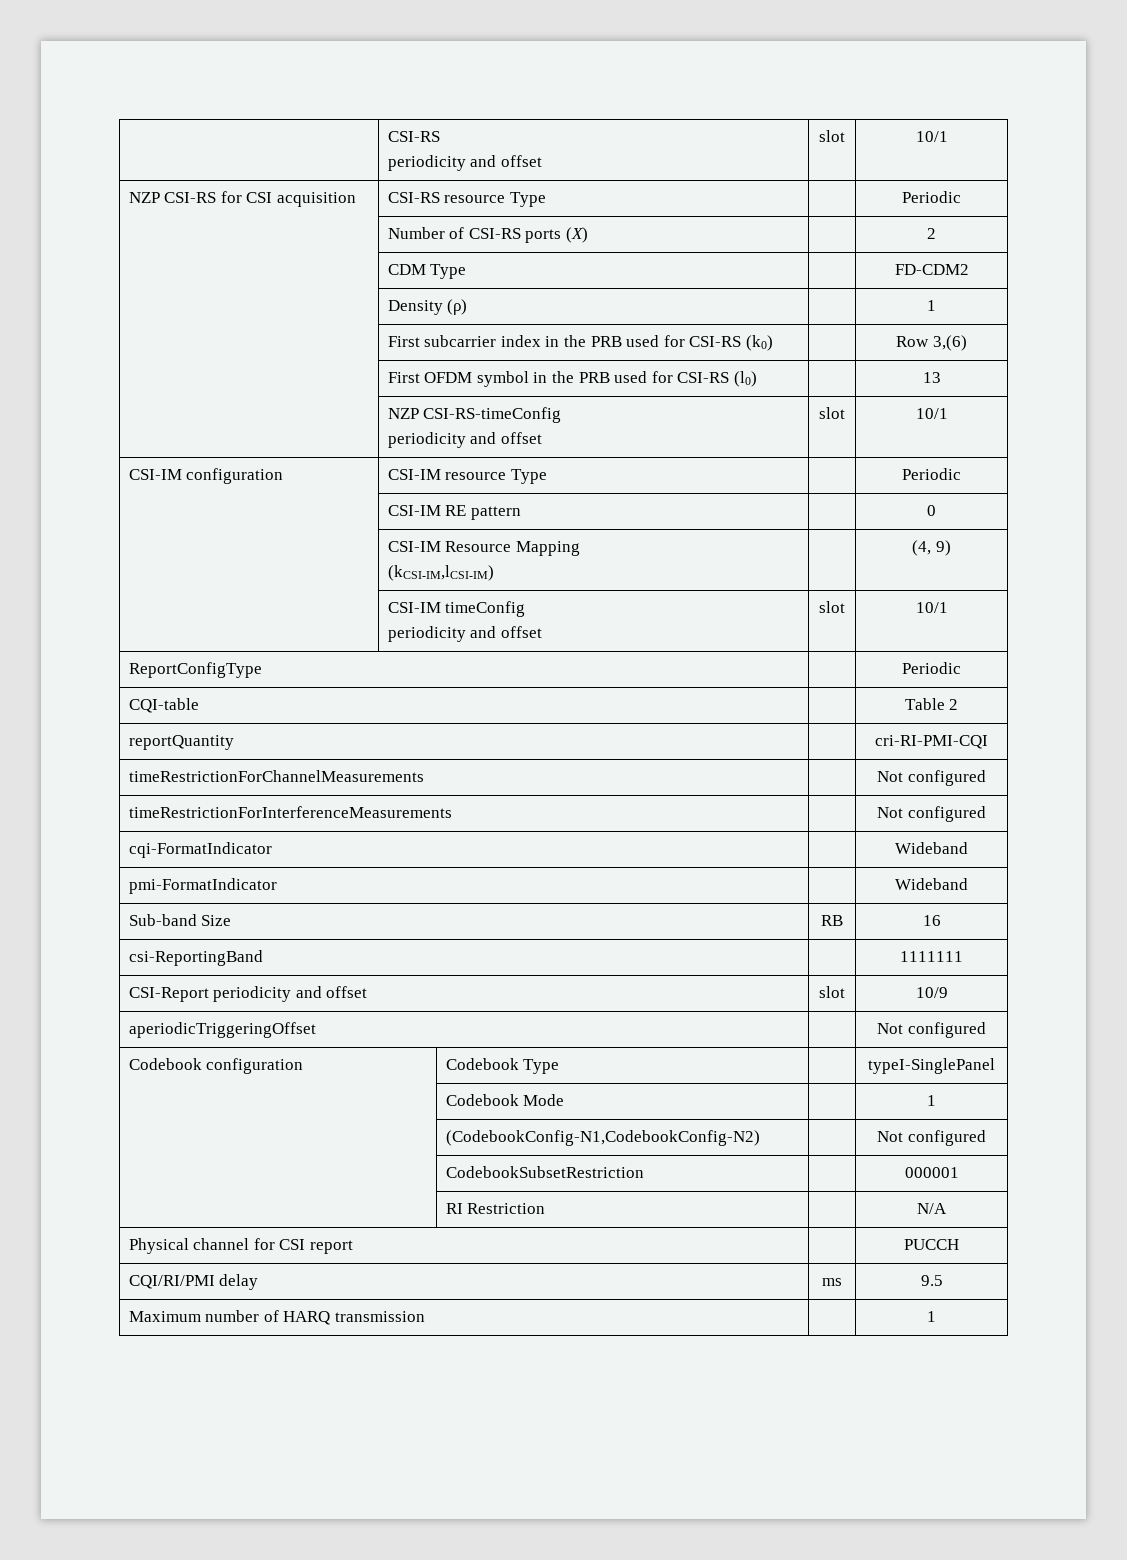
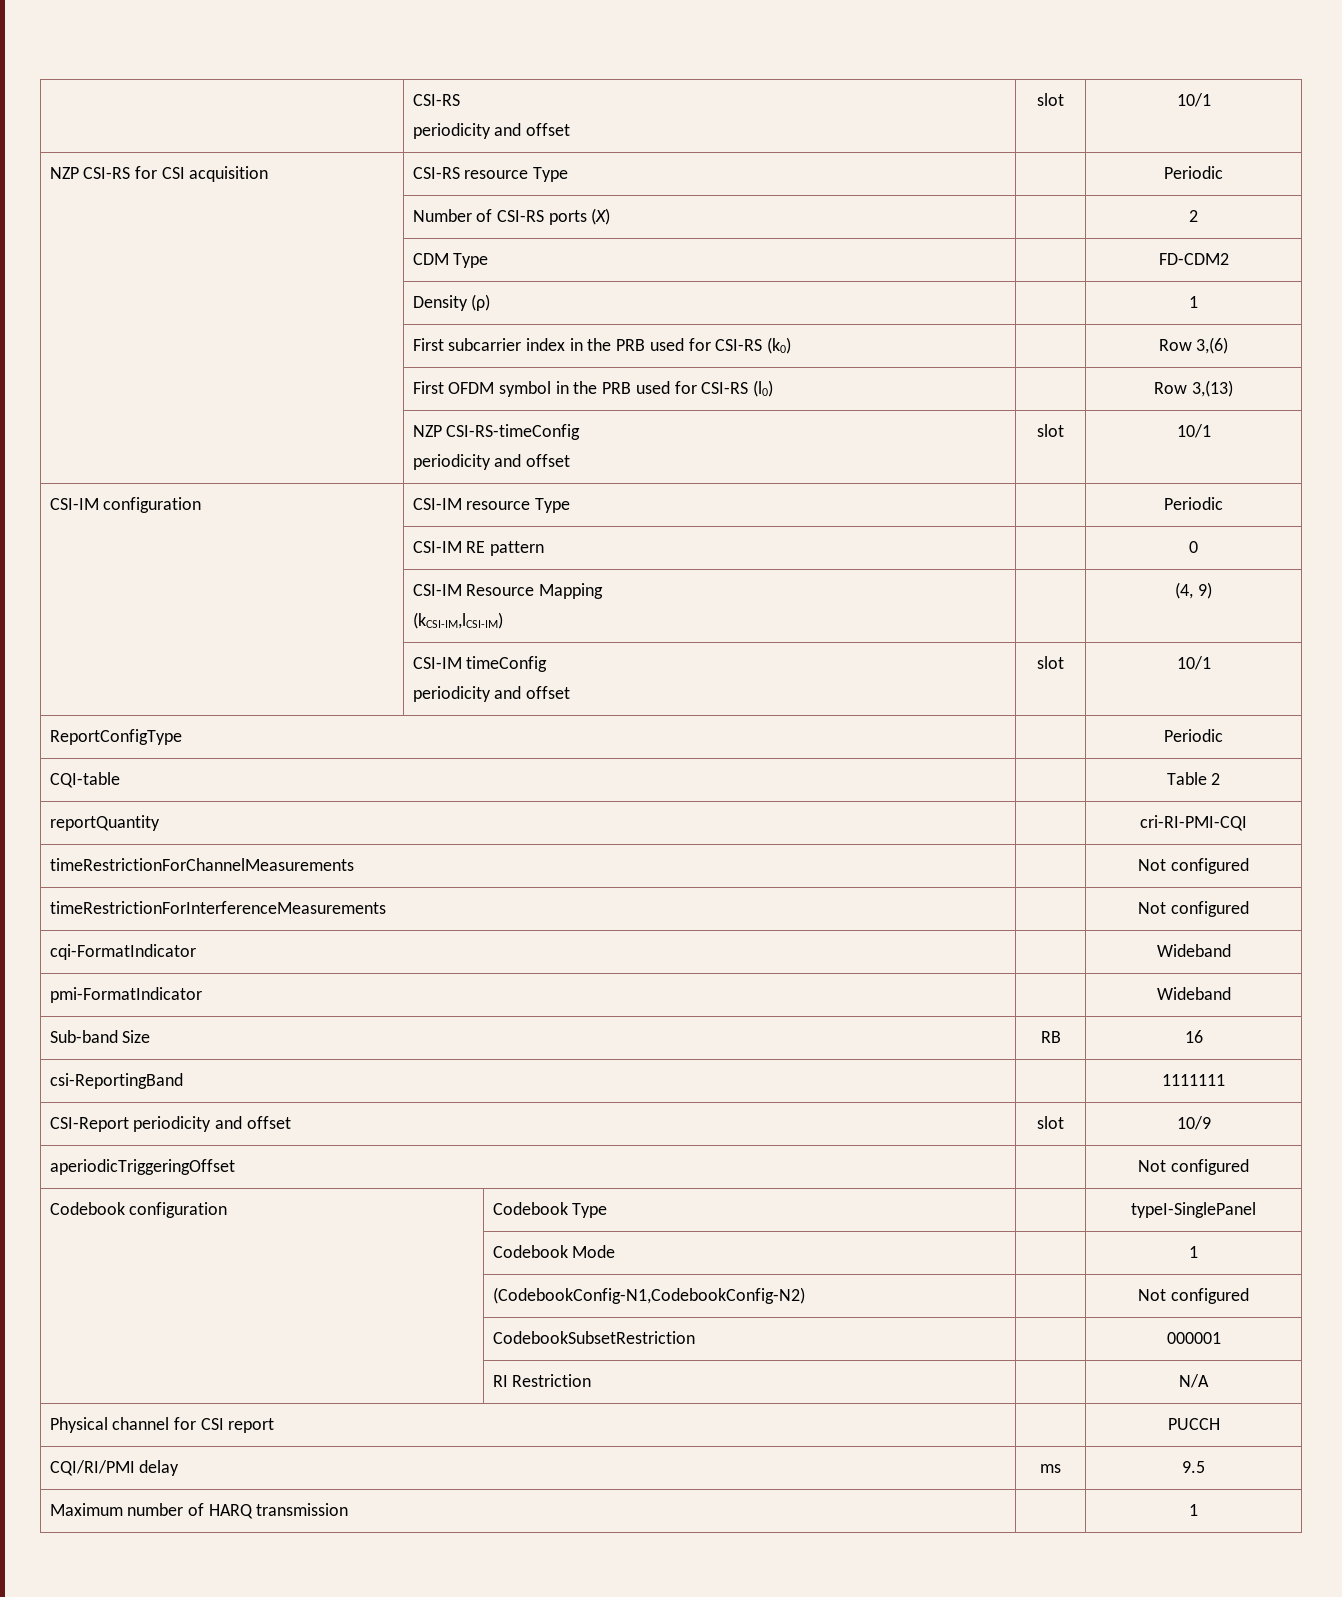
- | First OFDM symbol in the PRB used for CSI-RS (l0) | | 13
+ | First OFDM symbol in the PRB used for CSI-RS (l0) | | Row 3,(13)

